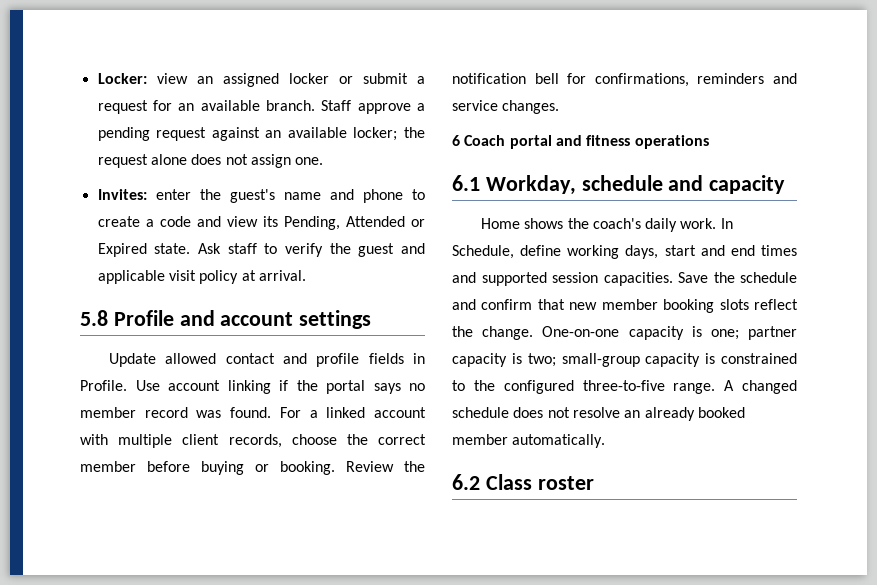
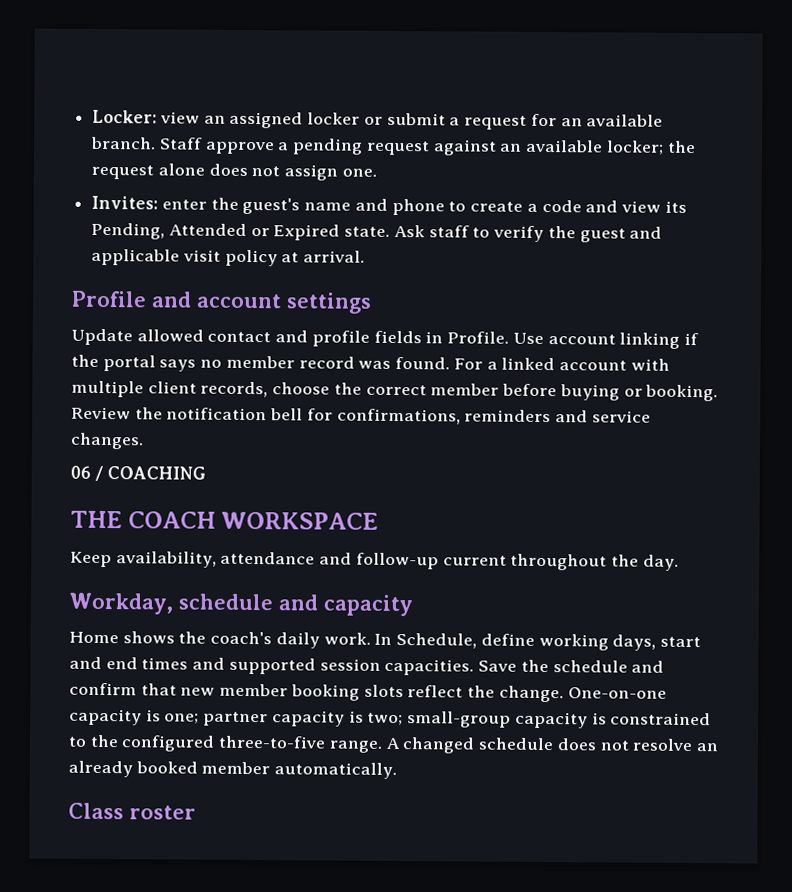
- 5.8 Profile and account settings
+ Profile and account settings
- 6 Coach portal and fitness operations
- 6.1 Workday, schedule and capacity
+ 06 / COACHING
+ THE COACH WORKSPACE
+ Keep availability, attendance and follow-up current throughout the day.
+ Workday, schedule and capacity
- 6.2 Class roster
+ Class roster

